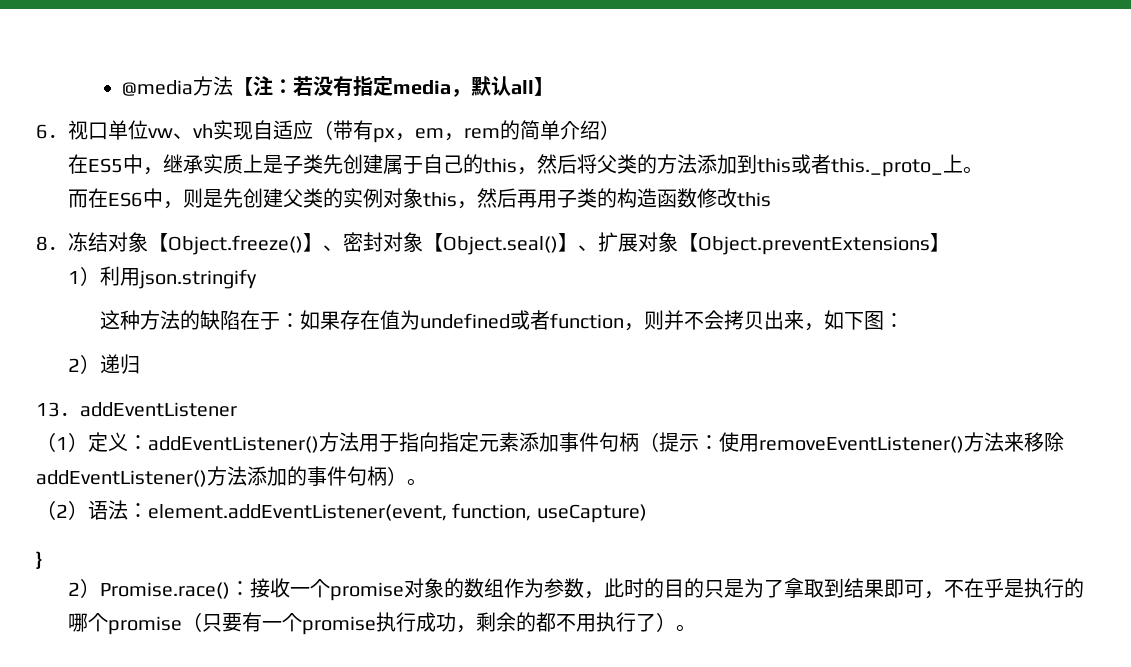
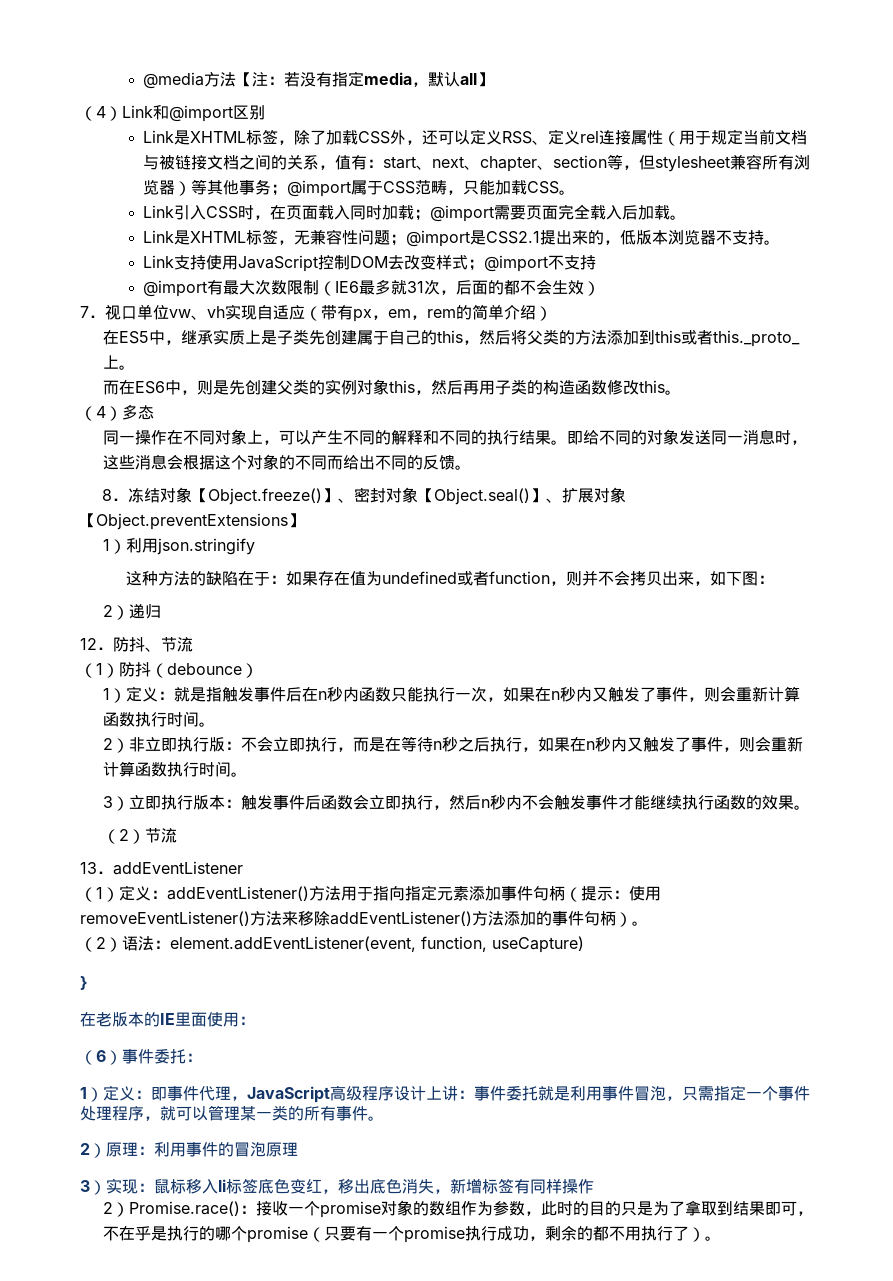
- 6．视口单位vw、vh实现自适应（带有px，em，rem的简单介绍）
+ （4）Link和@import区别
+ Link是XHTML标签，除了加载CSS外，还可以定义RSS、定义rel连接属性（用于规定当前文档与被链接文档之间的关系，值有：start、next、chapter、section等，但stylesheet兼容所有浏览器）等其他事务；@import属于CSS范畴，只能加载CSS。
+ Link引入CSS时，在页面载入同时加载；@import需要页面完全载入后加载。
+ Link是XHTML标签，无兼容性问题；@import是CSS2.1提出来的，低版本浏览器不支持。
+ Link支持使用JavaScript控制DOM去改变样式；@import不支持
+ @import有最大次数限制（IE6最多就31次，后面的都不会生效）
+ 7．视口单位vw、vh实现自适应（带有px，em，rem的简单介绍）
- 而在ES6中，则是先创建父类的实例对象this，然后再用子类的构造函数修改this
+ 而在ES6中，则是先创建父类的实例对象this，然后再用子类的构造函数修改this。
+ （4）多态
+ 同一操作在不同对象上，可以产生不同的解释和不同的执行结果。即给不同的对象发送同一消息时，这些消息会根据这个对象的不同而给出不同的反馈。
+ 12．防抖、节流
+ （1）防抖（debounce）
+ 1）定义：就是指触发事件后在n秒内函数只能执行一次，如果在n秒内又触发了事件，则会重新计算函数执行时间。
+ 2）非立即执行版：不会立即执行，而是在等待n秒之后执行，如果在n秒内又触发了事件，则会重新计算函数执行时间。
+ 3）立即执行版本：触发事件后函数会立即执行，然后n秒内不会触发事件才能继续执行函数的效果。
+ （2）节流
+ 在老版本的IE里面使用：
+ （6）事件委托：
+ 1）定义：即事件代理，JavaScript高级程序设计上讲：事件委托就是利用事件冒泡，只需指定一个事件处理程序，就可以管理某一类的所有事件。
+ 2）原理：利用事件的冒泡原理
+ 3）实现：鼠标移入li标签底色变红，移出底色消失，新增标签有同样操作

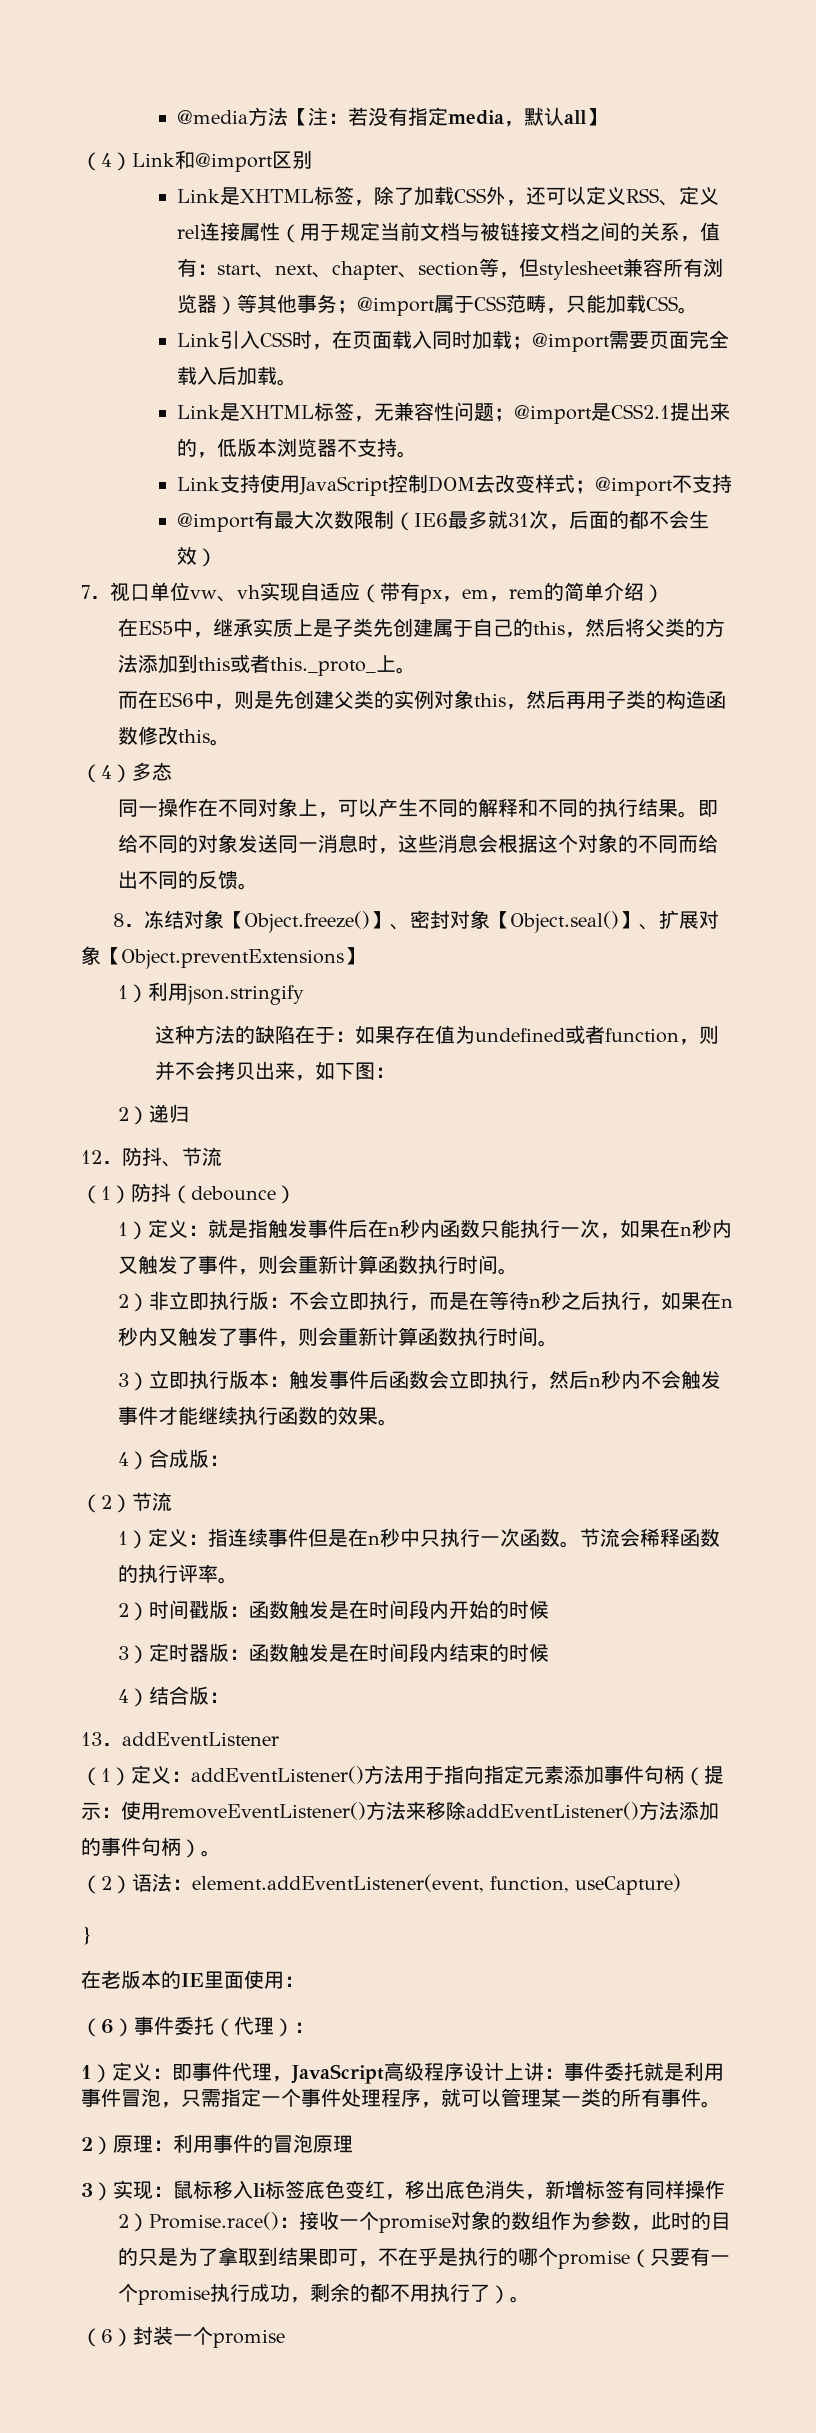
+ 4）合成版：
  （2）节流
+ 1）定义：指连续事件但是在n秒中只执行一次函数。节流会稀释函数的执行评率。
+ 2）时间戳版：函数触发是在时间段内开始的时候
+ 3）定时器版：函数触发是在时间段内结束的时候
+ 4）结合版：
- （6）事件委托：
+ （6）事件委托（代理）：
+ （6）封装一个promise

